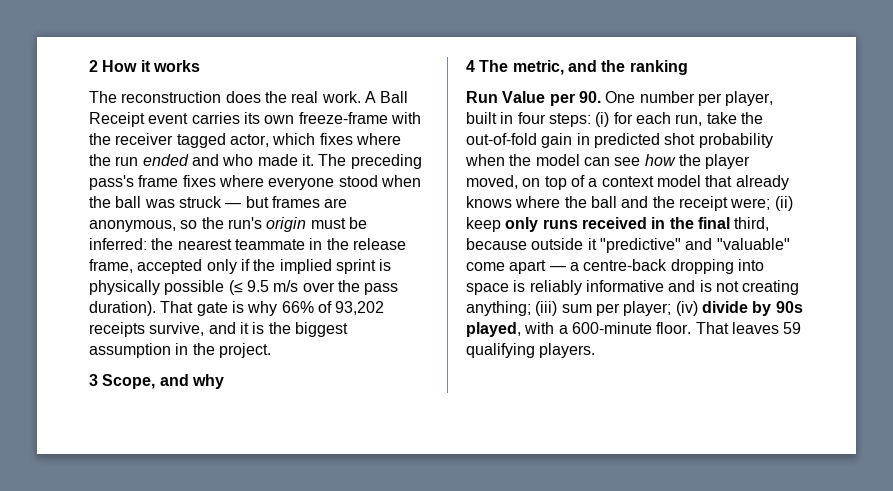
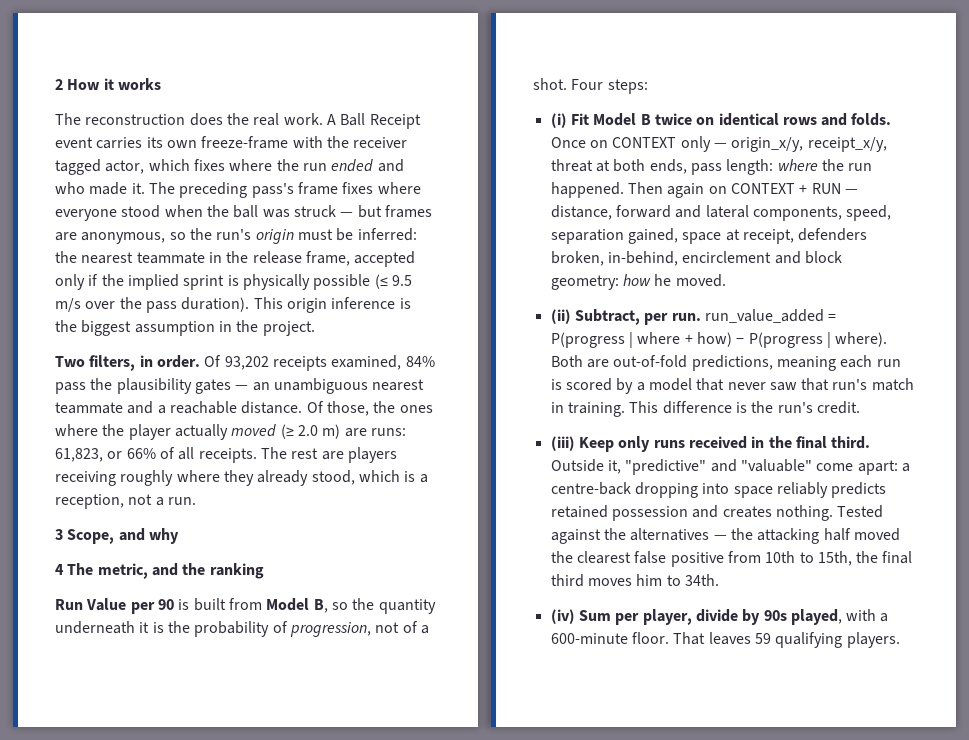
- That gate is why 66% of 93,202 receipts survive, and it is the biggest assumption in the project.
+ This origin inference is the biggest assumption in the project.
+ Two filters, in order. Of 93,202 receipts examined, 84% pass the plausibility gates — an unambiguous nearest teammate and a reachable distance. Of those, the ones where the player actually moved (≥ 2.0 m) are runs: 61,823, or 66% of all receipts. The rest are players receiving roughly where they already stood, which is a reception, not a run.
- Run Value per 90. One number per player, built in four steps: (i) for each run, take the out-of-fold gain in predicted shot probability when the model can see how the player moved, on top of a context model that already knows where the ball and the receipt were; (ii) keep only runs received in the final third, because outside it "predictive" and "valuable" come apart — a centre-back dropping into space is reliably informative and is not creating anything; (iii) sum per player; (iv) divide by 90s played, with a 600-minute floor.
+ Run Value per 90 is built from Model B, so the quantity underneath it is the probability of progression, not of a shot. Four steps:
+ (i) Fit Model B twice on identical rows and folds. Once on CONTEXT only — origin_x/y, receipt_x/y, threat at both ends, pass length: where the run happened. Then again on CONTEXT + RUN — distance, forward and lateral components, speed, separation gained, space at receipt, defenders broken, in-behind, encirclement and block geometry: how he moved.
+ (ii) Subtract, per run. run_value_added = P(progress | where + how) − P(progress | where). Both are out-of-fold predictions, meaning each run is scored by a model that never saw that run's match in training. This difference is the run's credit.
+ (iii) Keep only runs received in the final third. Outside it, "predictive" and "valuable" come apart: a centre-back dropping into space reliably predicts retained possession and creates nothing. Tested against the alternatives — the attacking half moved the clearest false positive from 10th to 15th, the final third moves him to 34th.
+ (iv) Sum per player, divide by 90s played, with a 600-minute floor.

